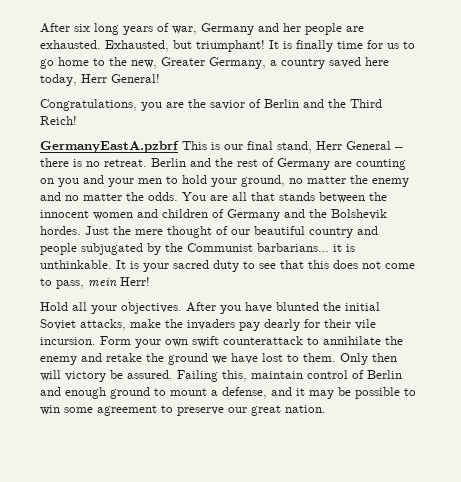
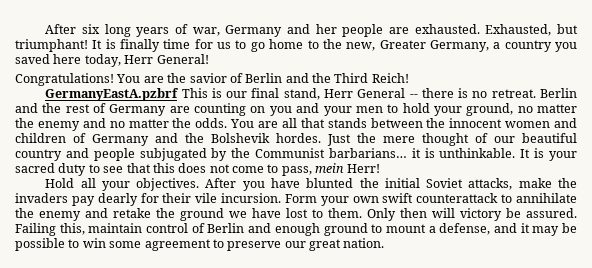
- It is finally time for us to go home to the new, Greater Germany, a country saved here today, Herr General!
+ It is finally time for us to go home to the new, Greater Germany, a country you saved here today, Herr General!
- Congratulations, you are the savior of Berlin and the Third Reich!
+ Congratulations! You are the savior of Berlin and the Third Reich!

